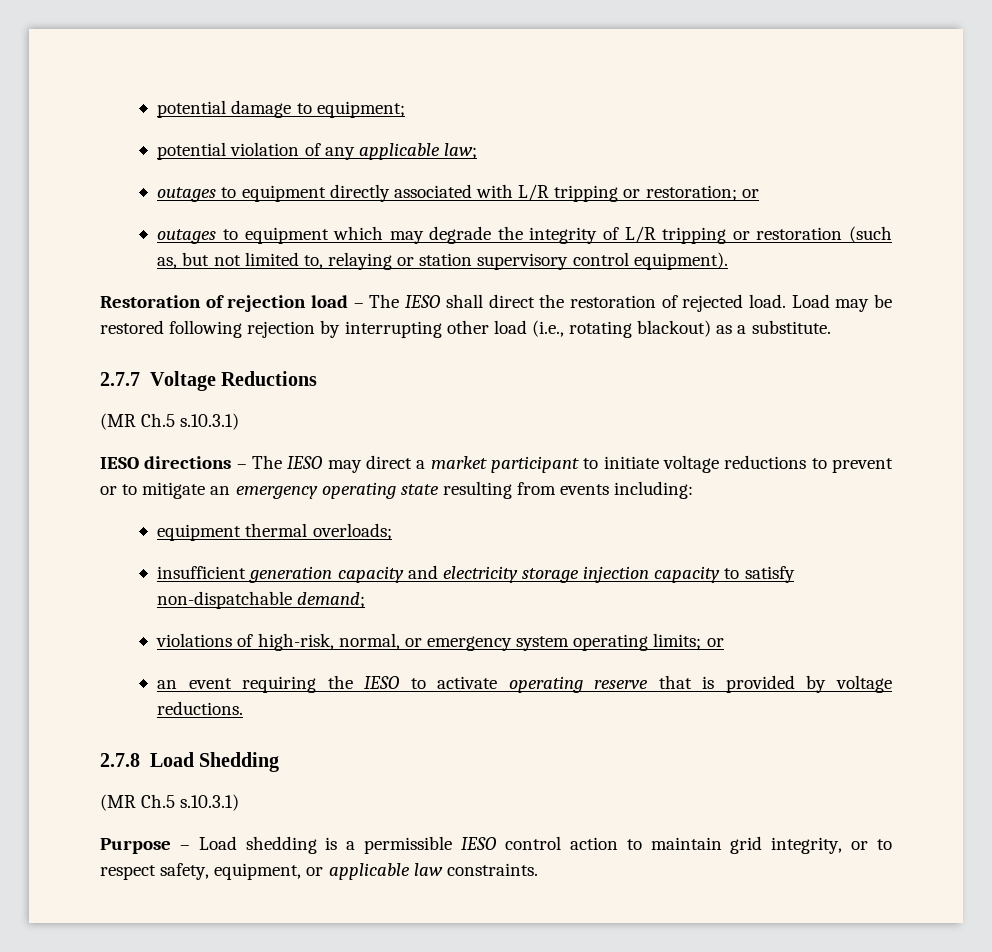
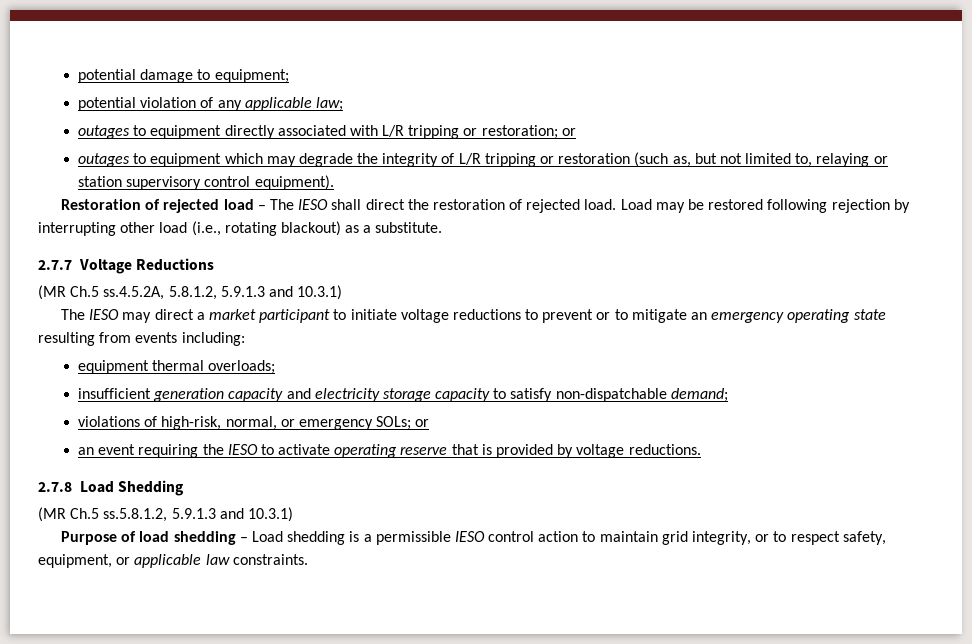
- Restoration of rejection load – The IESO shall direct the restoration of rejected load.
+ Restoration of rejected load – The IESO shall direct the restoration of rejected load.
  2.7.7 Voltage Reductions
- (MR Ch.5 s.10.3.1)
- IESO directions – The IESO may direct a market participant to initiate voltage reductions to prevent or to mitigate an emergency operating state resulting from events including:
+ (MR Ch.5 ss.4.5.2A, 5.8.1.2, 5.9.1.3 and 10.3.1)
+ The IESO may direct a market participant to initiate voltage reductions to prevent or to mitigate an emergency operating state resulting from events including:
- insufficient generation capacity and electricity storage injection capacity to satisfy non-dispatchable demand;
+ insufficient generation capacity and electricity storage capacity to satisfy non-dispatchable demand;
- violations of high-risk, normal, or emergency system operating limits; or
+ violations of high-risk, normal, or emergency SOLs; or
  2.7.8 Load Shedding
- (MR Ch.5 s.10.3.1)
- Purpose – Load shedding is a permissible IESO control action to maintain grid integrity, or to respect safety, equipment, or applicable law constraints.
+ (MR Ch.5 ss.5.8.1.2, 5.9.1.3 and 10.3.1)
+ Purpose of load shedding – Load shedding is a permissible IESO control action to maintain grid integrity, or to respect safety, equipment, or applicable law constraints.

